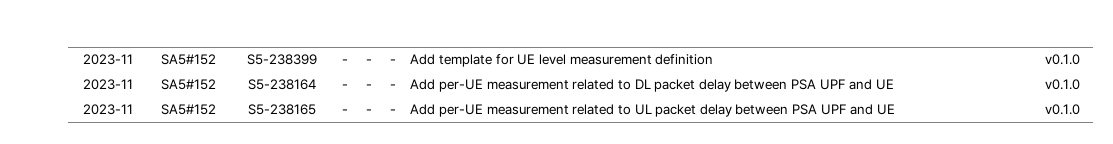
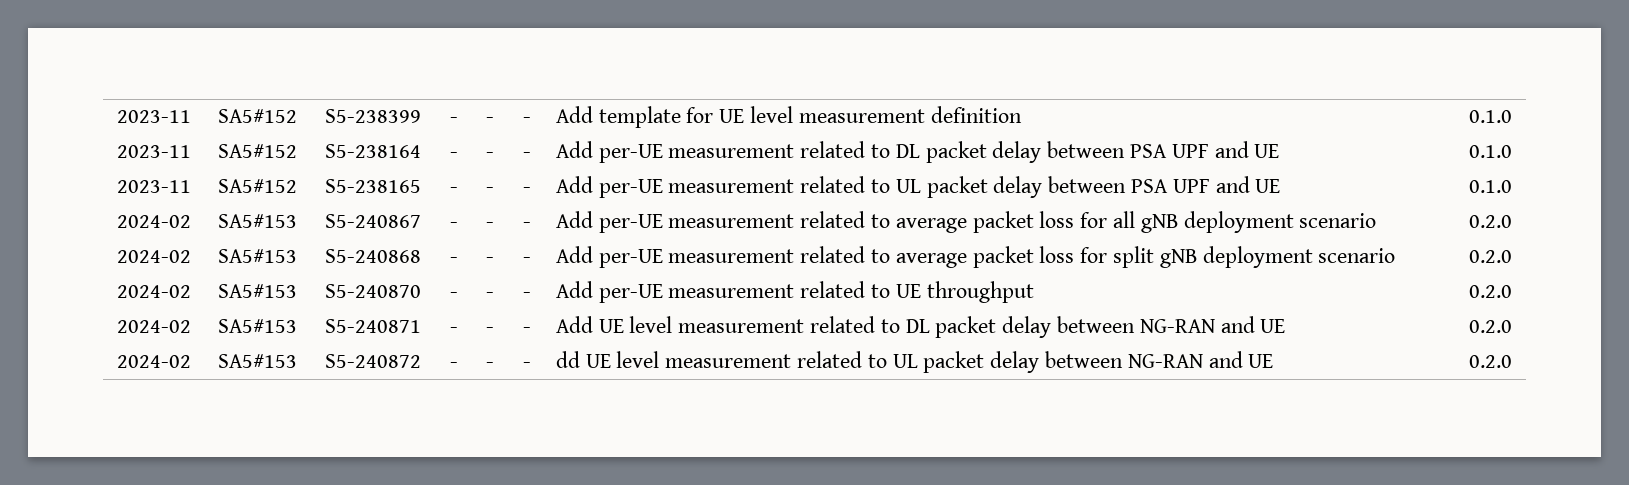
- 2023-11 | SA5#152 | S5-238399 | - | - | - | Add template for UE level measurement definition | v0.1.0
+ 2023-11 | SA5#152 | S5-238399 | - | - | - | Add template for UE level measurement definition | 0.1.0
- 2023-11 | SA5#152 | S5-238164 | - | - | - | Add per-UE measurement related to DL packet delay between PSA UPF and UE | v0.1.0
+ 2023-11 | SA5#152 | S5-238164 | - | - | - | Add per-UE measurement related to DL packet delay between PSA UPF and UE | 0.1.0
- 2023-11 | SA5#152 | S5-238165 | - | - | - | Add per-UE measurement related to UL packet delay between PSA UPF and UE | v0.1.0
+ 2023-11 | SA5#152 | S5-238165 | - | - | - | Add per-UE measurement related to UL packet delay between PSA UPF and UE | 0.1.0
+ 2024-02 | SA5#153 | S5-240867 | - | - | - | Add per-UE measurement related to average packet loss for all gNB deployment scenario | 0.2.0
+ 2024-02 | SA5#153 | S5-240868 | - | - | - | Add per-UE measurement related to average packet loss for split gNB deployment scenario | 0.2.0
+ 2024-02 | SA5#153 | S5-240870 | - | - | - | Add per-UE measurement related to UE throughput | 0.2.0
+ 2024-02 | SA5#153 | S5-240871 | - | - | - | Add UE level measurement related to DL packet delay between NG-RAN and UE | 0.2.0
+ 2024-02 | SA5#153 | S5-240872 | - | - | - | dd UE level measurement related to UL packet delay between NG-RAN and UE | 0.2.0

